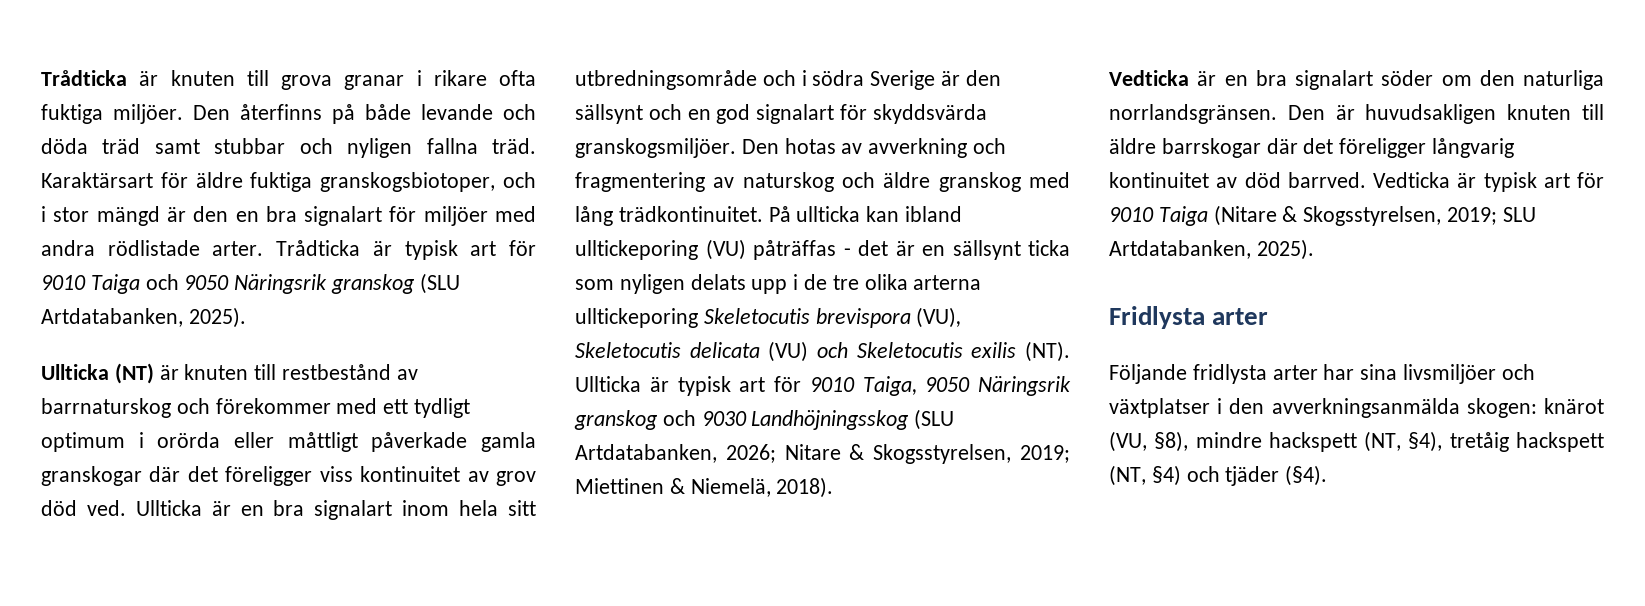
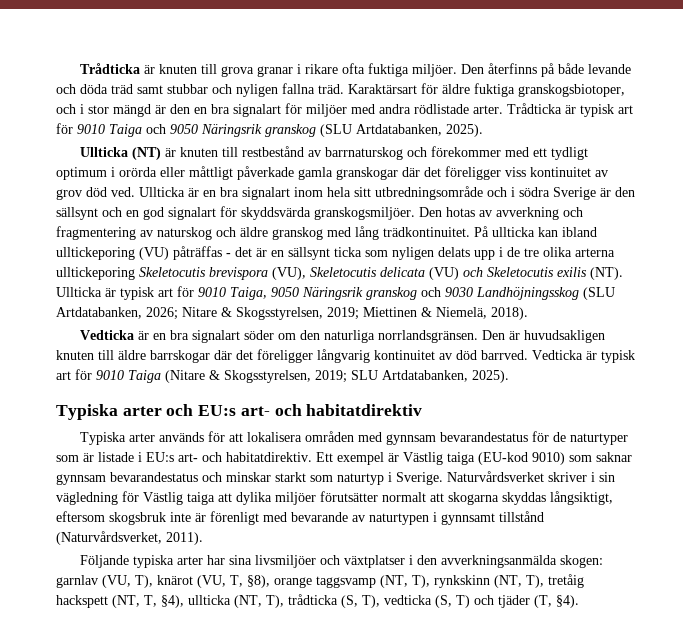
- Fridlysta arter
+ Typiska arter och EU:s art- och habitatdirektiv
+ Typiska arter används för att lokalisera områden med gynnsam bevarandestatus för de naturtyper som är listade i EU:s art- och habitatdirektiv. Ett exempel är Västlig taiga (EU-kod 9010) som saknar gynnsam bevarandestatus och minskar starkt som naturtyp i Sverige. Naturvårdsverket skriver i sin vägledning för Västlig taiga att dylika miljöer förutsätter normalt att skogarna skyddas långsiktigt, eftersom skogsbruk inte är förenligt med bevarande av naturtypen i gynnsamt tillstånd (Naturvårdsverket, 2011).
- Följande fridlysta arter har sina livsmiljöer och växtplatser i den avverkningsanmälda skogen: knärot (VU, §8), mindre hackspett (NT, §4), tretåig hackspett (NT, §4) och tjäder (§4).
+ Följande typiska arter har sina livsmiljöer och växtplatser i den avverkningsanmälda skogen: garnlav (VU, T), knärot (VU, T, §8), orange taggsvamp (NT, T), rynkskinn (NT, T), tretåig hackspett (NT, T, §4), ullticka (NT, T), trådticka (S, T), vedticka (S, T) och tjäder (T, §4).

